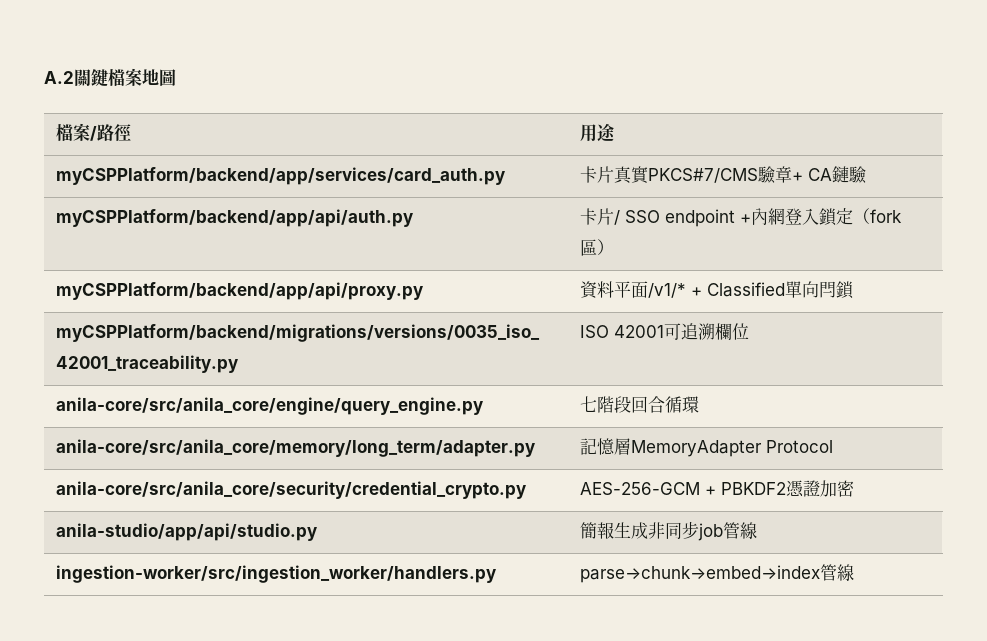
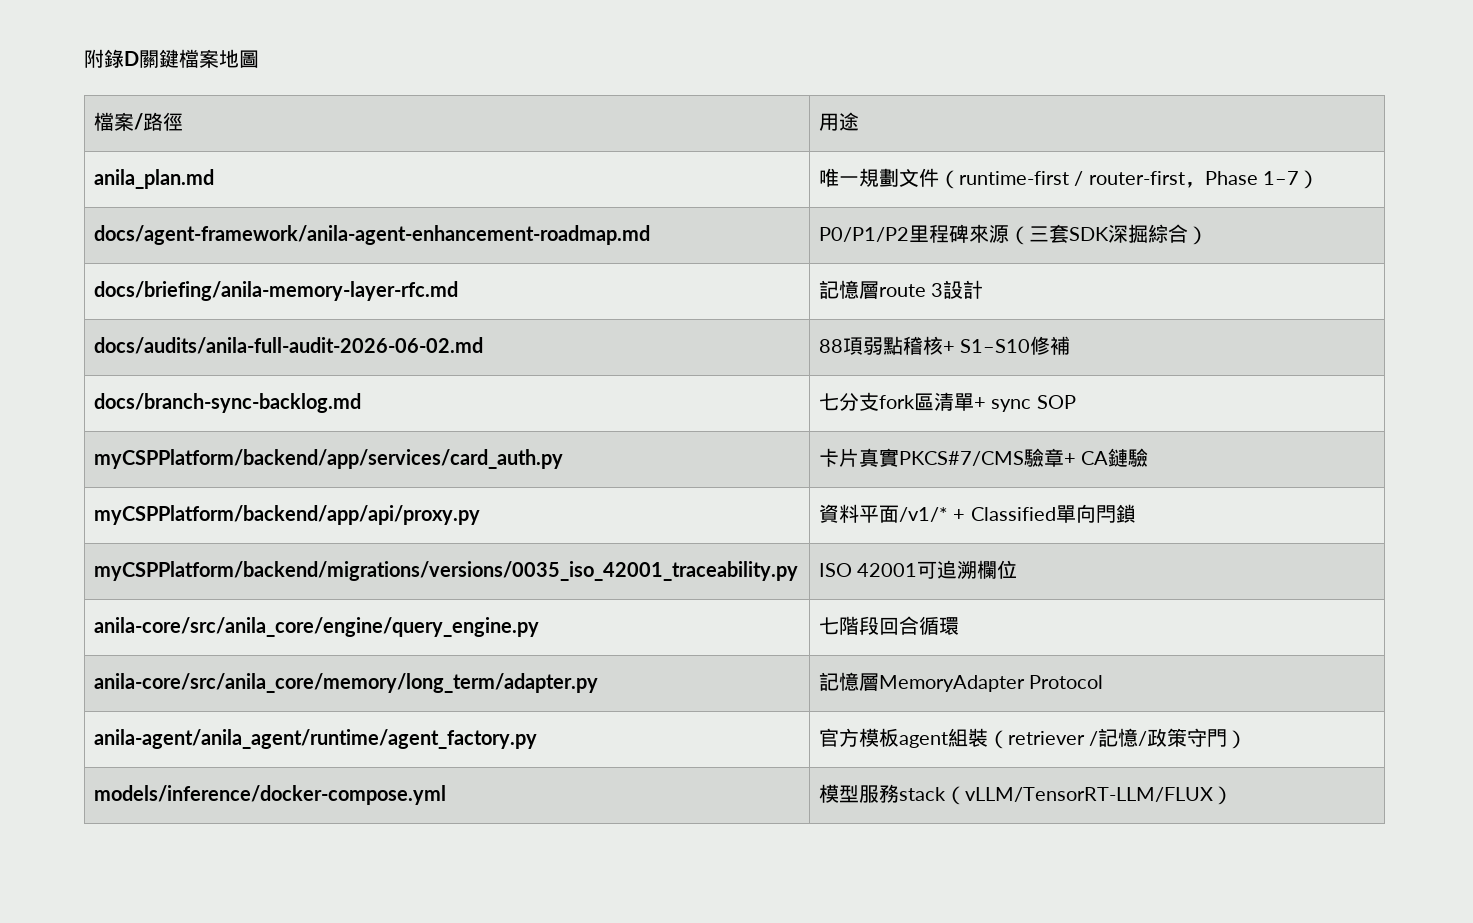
- A.2關鍵檔案地圖
+ 附錄D關鍵檔案地圖
+ anila_plan.md | 唯一規劃文件（runtime-first / router-first，Phase 1–7）
+ docs/agent-framework/anila-agent-enhancement-roadmap.md | P0/P1/P2里程碑來源（三套SDK深掘綜合）
+ docs/briefing/anila-memory-layer-rfc.md | 記憶層route 3設計
+ docs/audits/anila-full-audit-2026-06-02.md | 88項弱點稽核+ S1–S10修補
+ docs/branch-sync-backlog.md | 七分支fork區清單+ sync SOP
- myCSPPlatform/backend/app/api/auth.py | 卡片/ SSO endpoint +內網登入鎖定（fork區）
- anila-core/src/anila_core/security/credential_crypto.py | AES-256-GCM + PBKDF2憑證加密
- anila-studio/app/api/studio.py | 簡報生成非同步job管線
- ingestion-worker/src/ingestion_worker/handlers.py | parse→chunk→embed→index管線
+ anila-agent/anila_agent/runtime/agent_factory.py | 官方模板agent組裝（retriever /記憶/政策守門）
+ models/inference/docker-compose.yml | 模型服務stack（vLLM/TensorRT-LLM/FLUX）

